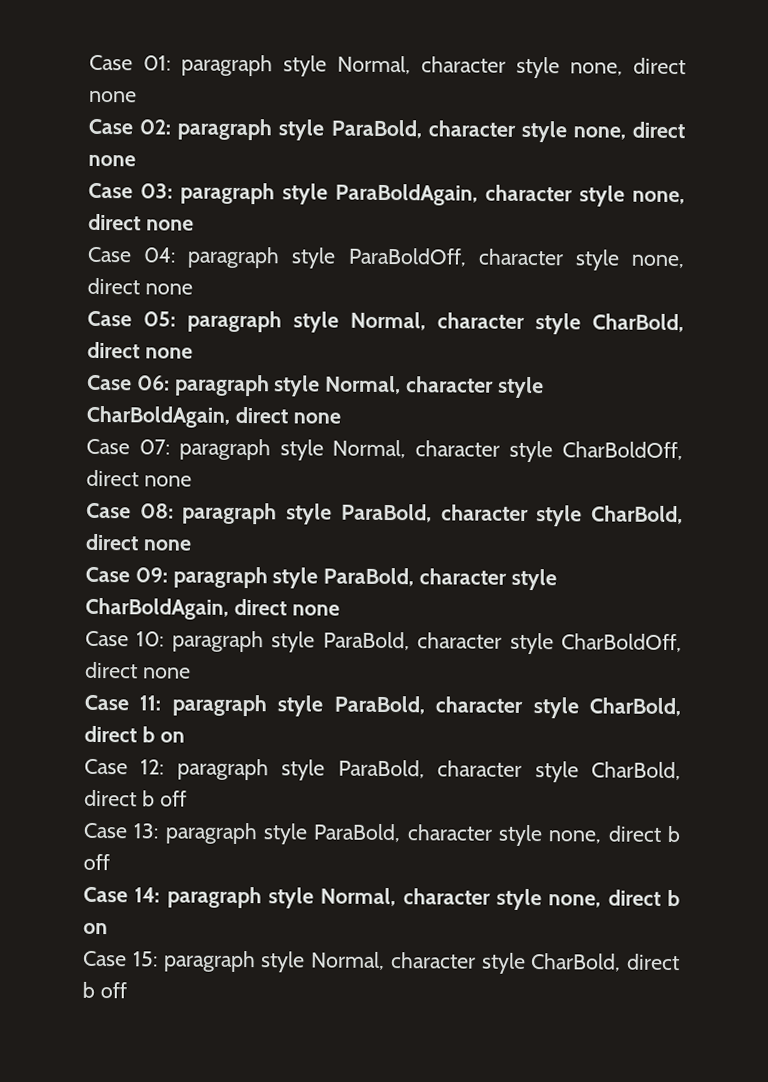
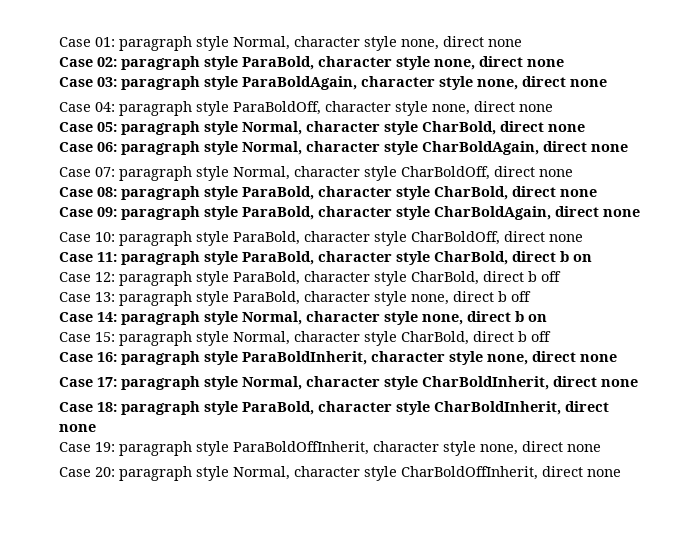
+ Case 16: paragraph style ParaBoldInherit, character style none, direct none
+ Case 17: paragraph style Normal, character style CharBoldInherit, direct none
+ Case 18: paragraph style ParaBold, character style CharBoldInherit, direct none
+ Case 19: paragraph style ParaBoldOffInherit, character style none, direct none
+ Case 20: paragraph style Normal, character style CharBoldOffInherit, direct none

